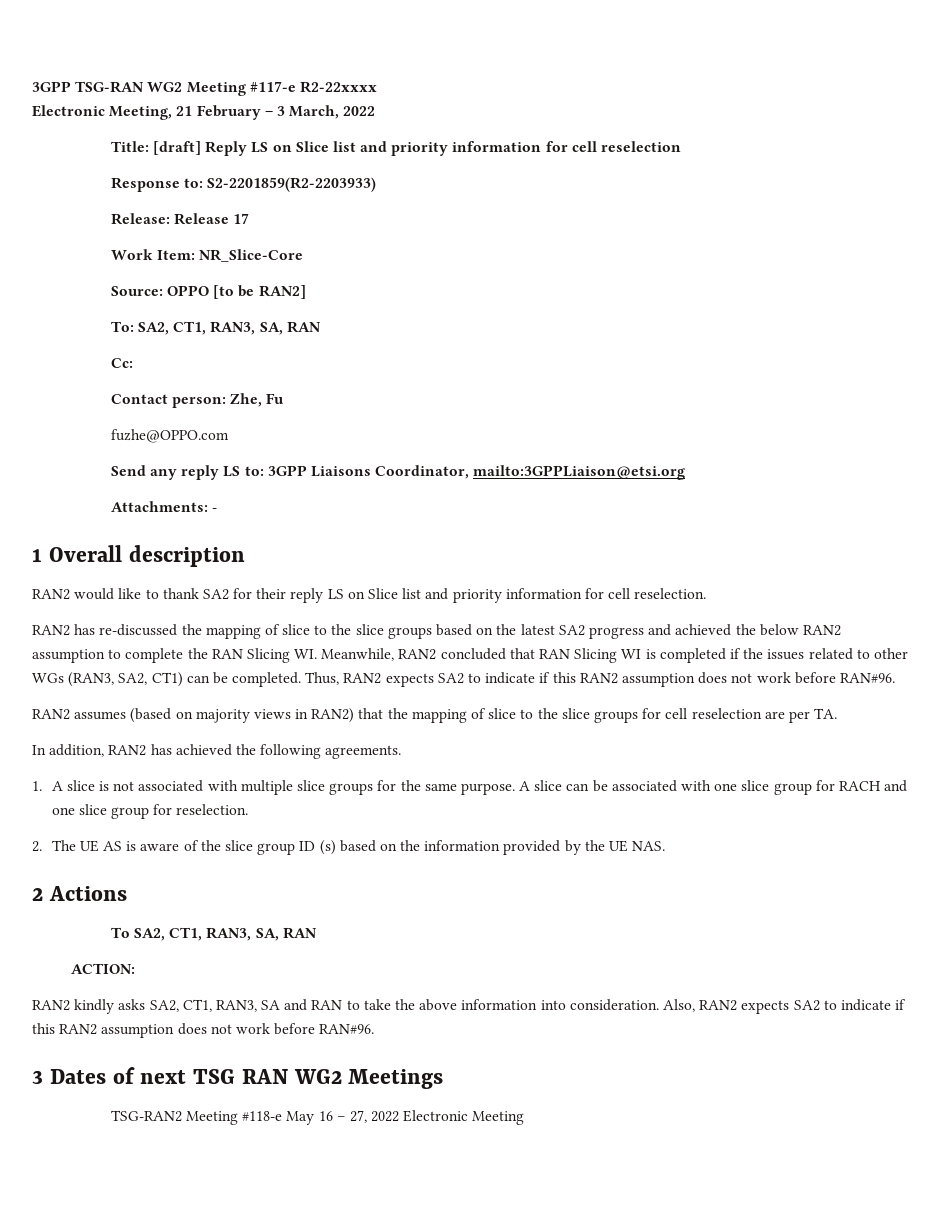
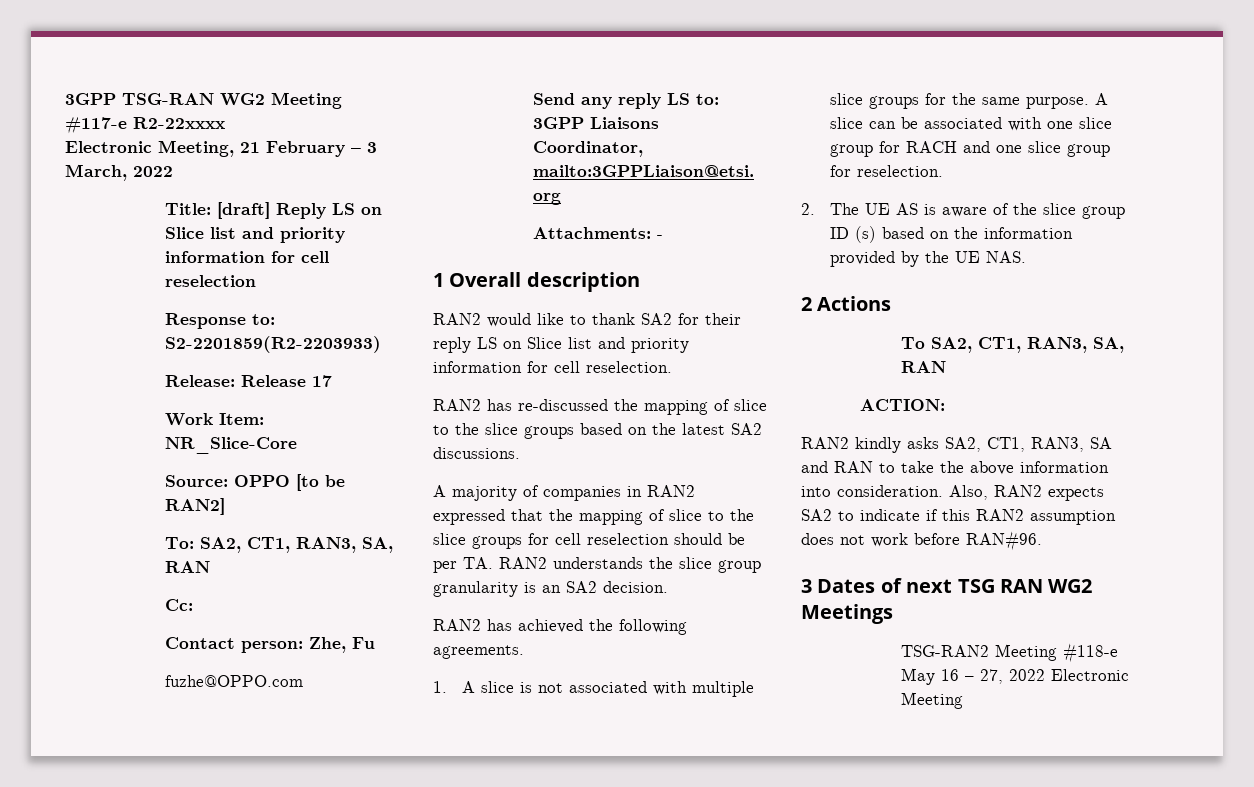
- RAN2 has re-discussed the mapping of slice to the slice groups based on the latest SA2 progress and achieved the below RAN2 assumption to complete the RAN Slicing WI. Meanwhile, RAN2 concluded that RAN Slicing WI is completed if the issues related to other WGs (RAN3, SA2, CT1) can be completed. Thus, RAN2 expects SA2 to indicate if this RAN2 assumption does not work before RAN#96.
- RAN2 assumes (based on majority views in RAN2) that the mapping of slice to the slice groups for cell reselection are per TA.
- In addition, RAN2 has achieved the following agreements.
+ RAN2 has re-discussed the mapping of slice to the slice groups based on the latest SA2 discussions.
+ A majority of companies in RAN2 expressed that the mapping of slice to the slice groups for cell reselection should be per TA. RAN2 understands the slice group granularity is an SA2 decision.
+ RAN2 has achieved the following agreements.

